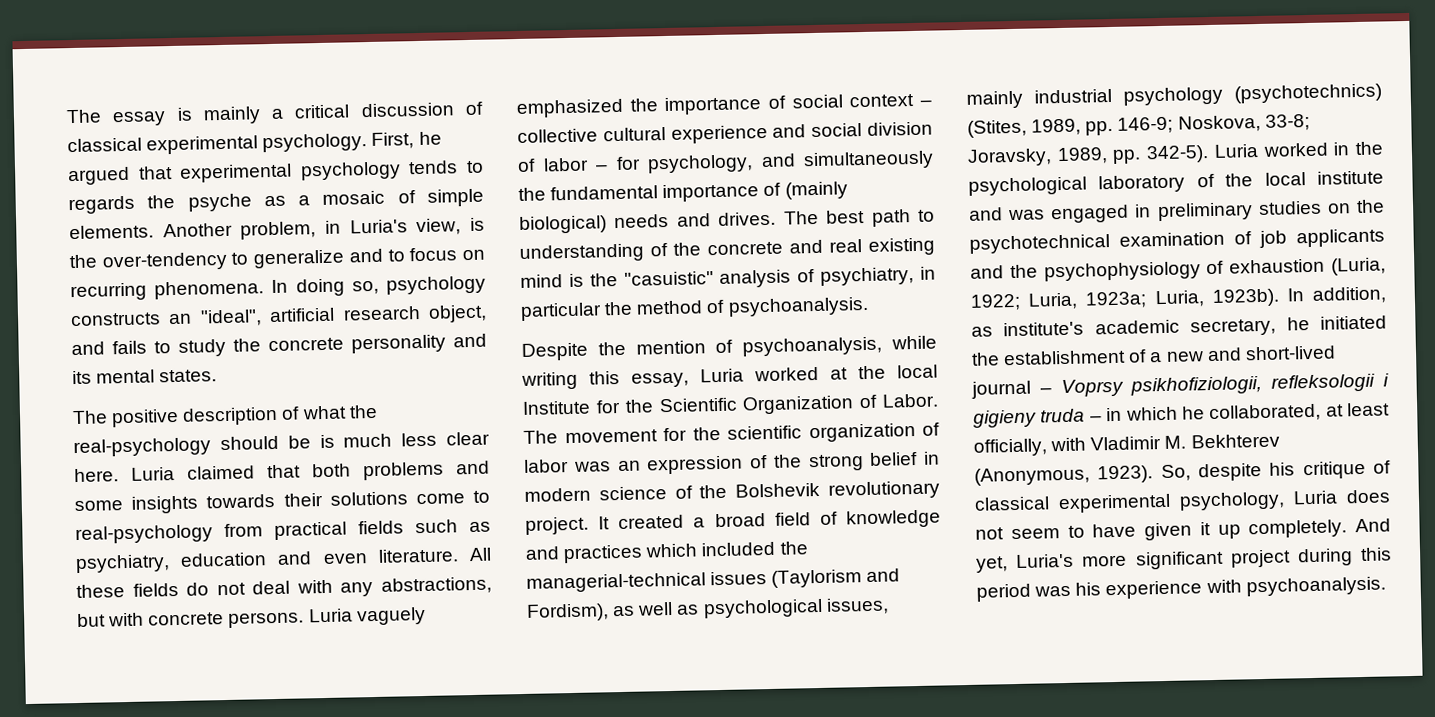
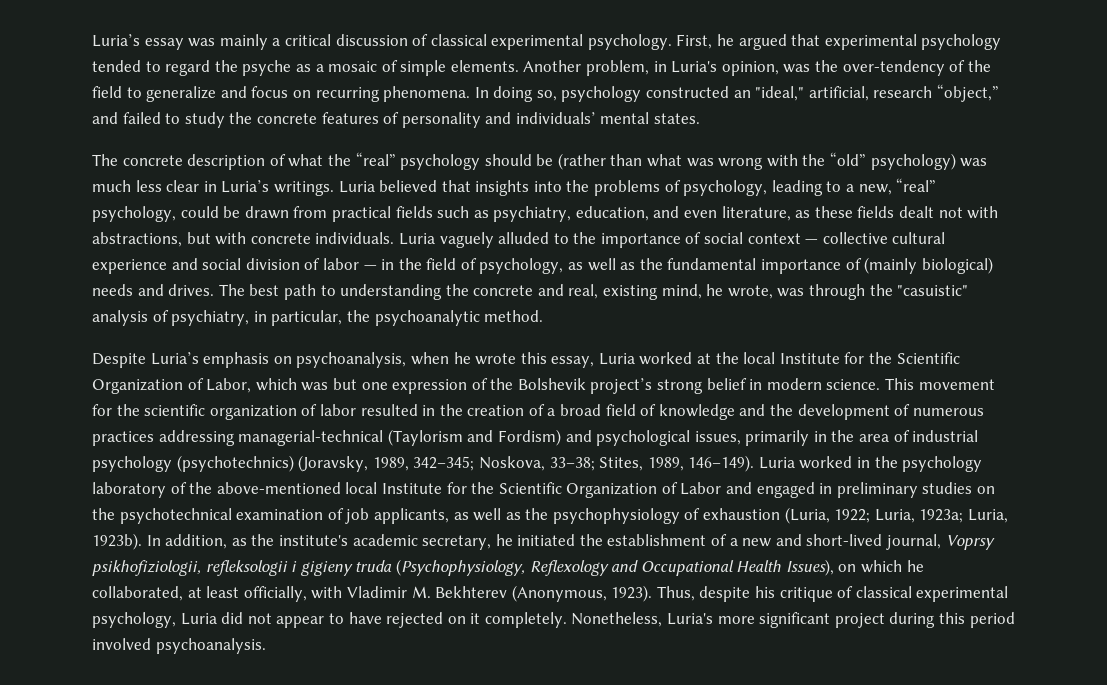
- The essay is mainly a critical discussion of classical experimental psychology.
+ Luria’s essay was mainly a critical discussion of classical experimental psychology.
- First, he argued that experimental psychology tends to regards the psyche as a mosaic of simple elements.
+ First, he argued that experimental psychology tended to regard the psyche as a mosaic of simple elements.
- Another problem, in Luria's view, is the over-tendency to generalize and to focus on recurring phenomena.
+ Another problem, in Luria's opinion, was the over-tendency of the field to generalize and focus on recurring phenomena.
- In doing so, psychology constructs an "ideal", artificial research object, and fails to study the concrete personality and its mental states.
+ In doing so, psychology constructed an "ideal," artificial, research “object,” and failed to study the concrete features of personality and individuals’ mental states.
- The positive description of what the real-psychology should be is much less clear here. Luria claimed that both problems and some insights towards their solutions come to real-psychology from practical fields such as psychiatry, education and even literature. All these fields do not deal with any abstractions, but with concrete persons.
+ The concrete description of what the “real” psychology should be (rather than what was wrong with the “old” psychology) was much less clear in Luria’s writings. Luria believed that insights into the problems of psychology, leading to a new, “real” psychology, could be drawn from practical fields such as psychiatry, education, and even literature, as these fields dealt not with abstractions, but with concrete individuals.
- Luria vaguely emphasized the importance of social context – collective cultural experience and social division of labor – for psychology, and simultaneously the fundamental importance of (mainly biological) needs and drives.
+ Luria vaguely alluded to the importance of social context — collective cultural experience and social division of labor — in the field of psychology, as well as the fundamental importance of (mainly biological) needs and drives.
- The best path to understanding of the concrete and real existing mind is the "casuistic" analysis of psychiatry, in particular the method of psychoanalysis.
- Despite the mention of psychoanalysis, while writing this essay, Luria worked at the local Institute for the Scientific Organization of Labor. The movement for the scientific organization of labor was an expression of the strong belief in modern science of the Bolshevik revolutionary project. It created a broad field of knowledge and practices which included the managerial-technical issues (Taylorism and Fordism), as well as psychological issues, mainly industrial psychology (psychotechnics) (Stites, 1989, pp. 146-9; Noskova, 33-8; Joravsky, 1989, pp. 342-5).
+ The best path to understanding the concrete and real, existing mind, he wrote, was through the "casuistic" analysis of psychiatry, in particular, the psychoanalytic method.
+ Despite Luria’s emphasis on psychoanalysis, when he wrote this essay, Luria worked at the local Institute for the Scientific Organization of Labor, which was but one expression of the Bolshevik project’s strong belief in modern science. This movement for the scientific organization of labor resulted in the creation of a broad field of knowledge and the development of numerous practices addressing managerial-technical (Taylorism and Fordism) and psychological issues, primarily in the area of industrial psychology (psychotechnics) (Joravsky, 1989, 342–345; Noskova, 33–38; Stites, 1989, 146–149).
- Luria worked in the psychological laboratory of the local institute and was engaged in preliminary studies on the psychotechnical examination of job applicants and the psychophysiology of exhaustion (Luria, 1922; Luria, 1923a; Luria, 1923b).
+ Luria worked in the psychology laboratory of the above-mentioned local Institute for the Scientific Organization of Labor and engaged in preliminary studies on the psychotechnical examination of job applicants, as well as the psychophysiology of exhaustion (Luria, 1922; Luria, 1923a; Luria, 1923b).
- In addition, as institute's academic secretary, he initiated the establishment of a new and short-lived journal – Voprsy psikhofiziologii, refleksologii i gigieny truda – in which he collaborated, at least officially, with Vladimir M. Bekhterev (Anonymous, 1923).
+ In addition, as the institute's academic secretary, he initiated the establishment of a new and short-lived journal, Voprsy psikhofiziologii, refleksologii i gigieny truda (Psychophysiology, Reflexology and Occupational Health Issues), on which he collaborated, at least officially, with Vladimir M. Bekhterev (Anonymous, 1923).
- So, despite his critique of classical experimental psychology, Luria does not seem to have given it up completely. And yet, Luria's more significant project during this period was his experience with psychoanalysis.
+ Thus, despite his critique of classical experimental psychology, Luria did not appear to have rejected on it completely. Nonetheless, Luria's more significant project during this period involved psychoanalysis.

